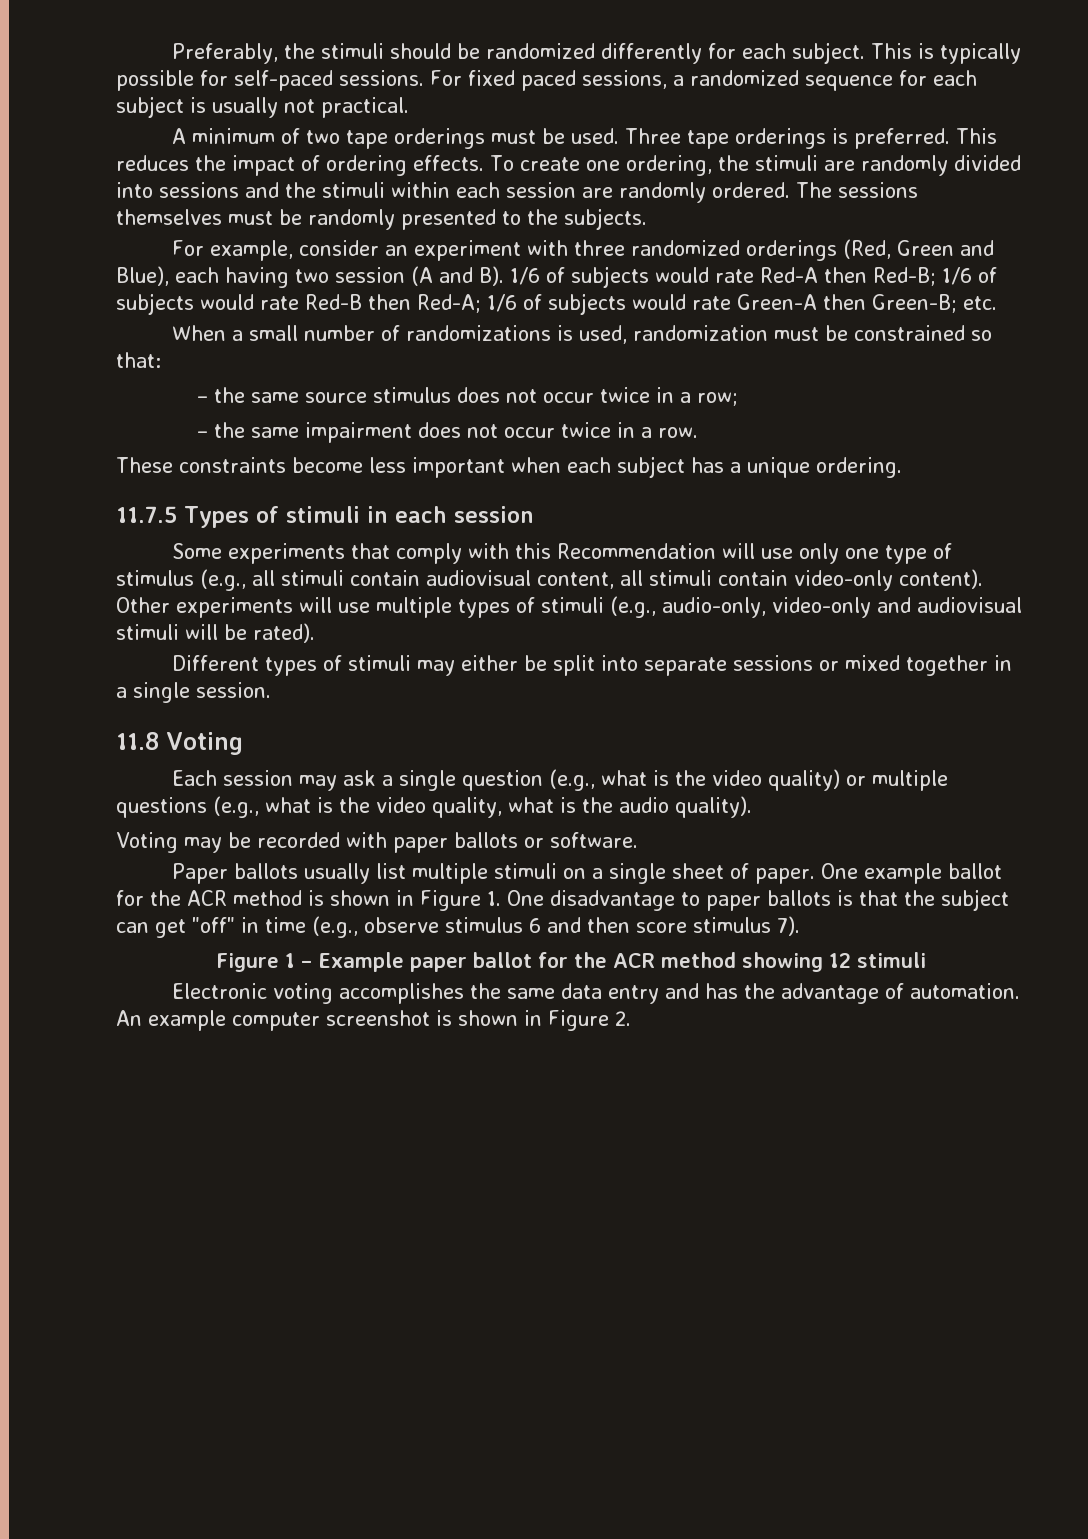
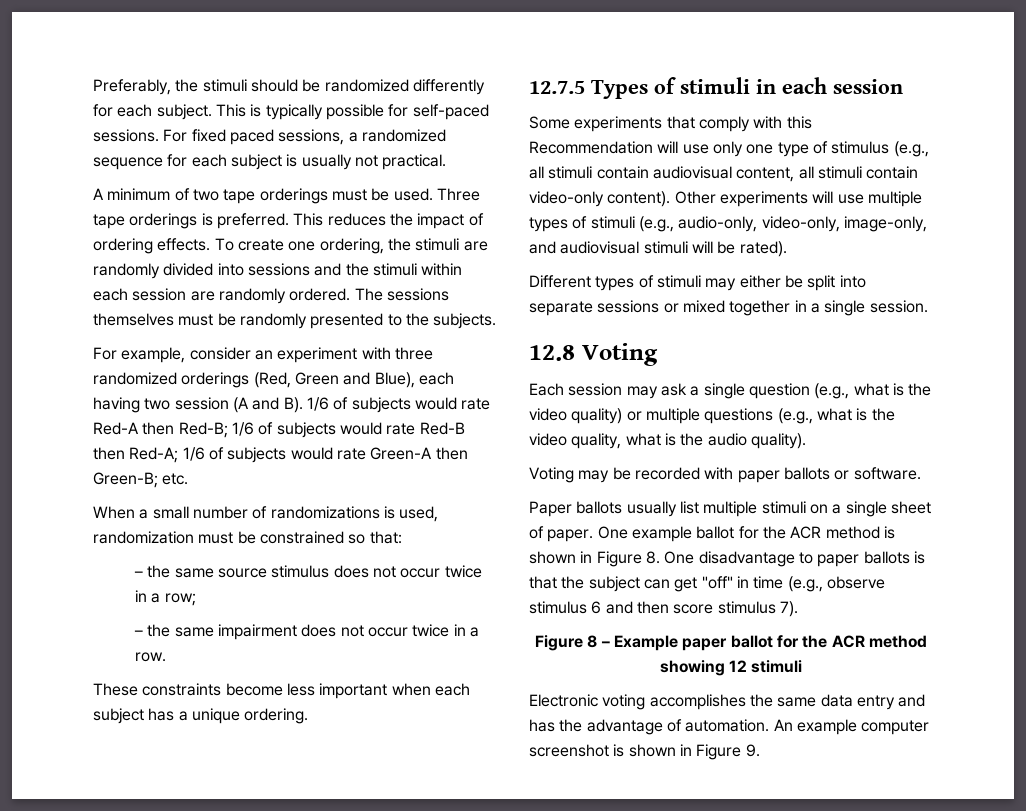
- 11.7.5 Types of stimuli in each session
+ 12.7.5 Types of stimuli in each session
- Other experiments will use multiple types of stimuli (e.g., audio-only, video-only and audiovisual stimuli will be rated).
+ Other experiments will use multiple types of stimuli (e.g., audio-only, video-only, image-only, and audiovisual stimuli will be rated).
- 11.8 Voting
+ 12.8 Voting
- One example ballot for the ACR method is shown in Figure 1. One disadvantage to paper ballots is that the subject can get "off" in time (e.g., observe stimulus 6 and then score stimulus 7).
+ One example ballot for the ACR method is shown in Figure 8. One disadvantage to paper ballots is that the subject can get "off" in time (e.g., observe stimulus 6 and then score stimulus 7).
- Figure 1 – Example paper ballot for the ACR method showing 12 stimuli
+ Figure 8 – Example paper ballot for the ACR method showing 12 stimuli
- An example computer screenshot is shown in Figure 2.
+ An example computer screenshot is shown in Figure 9.

